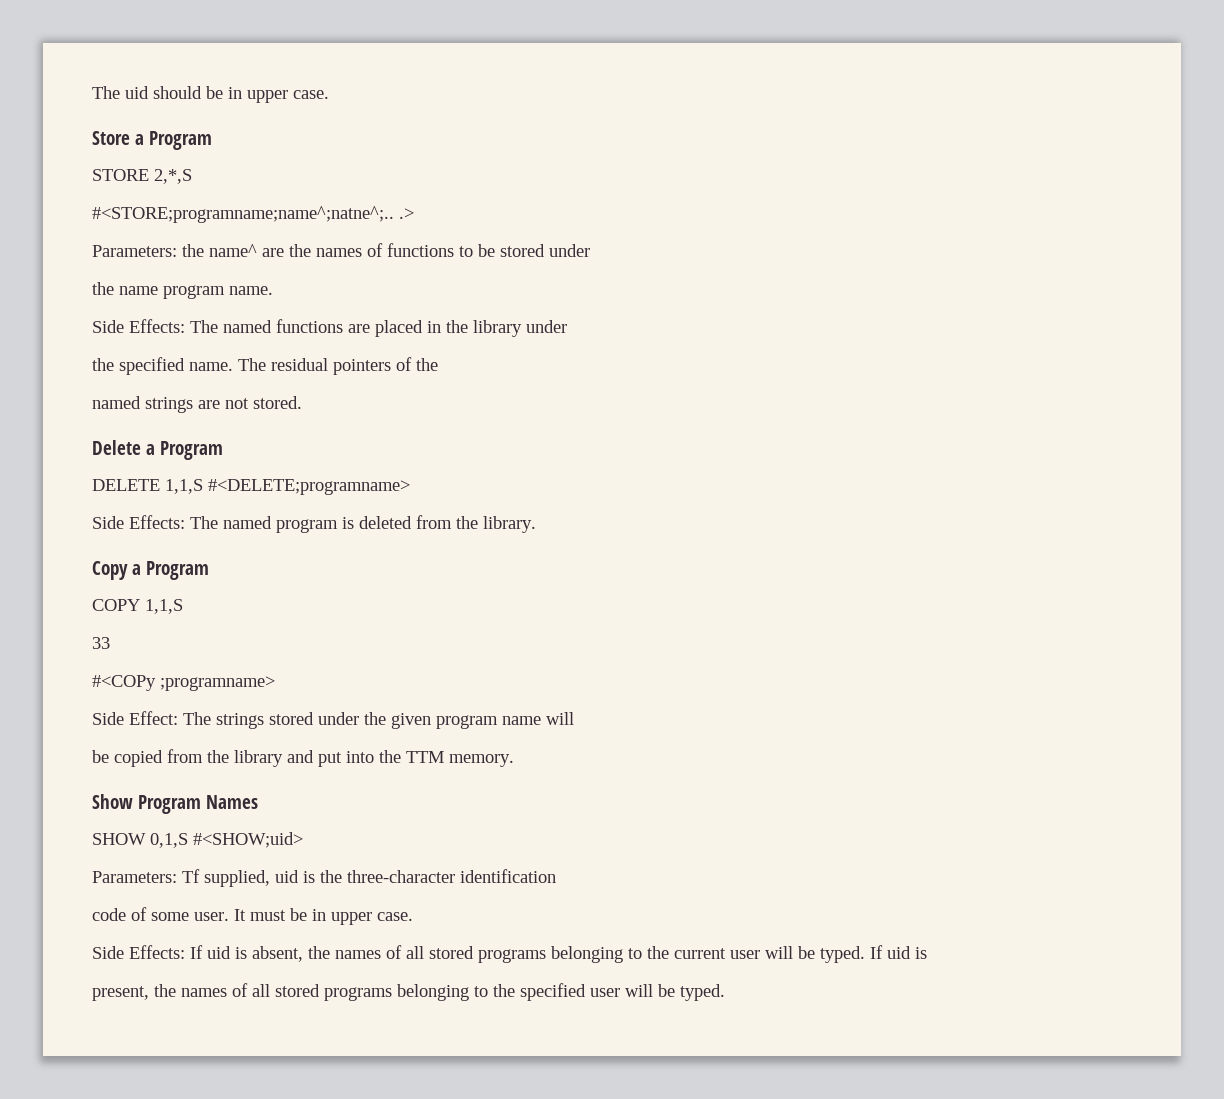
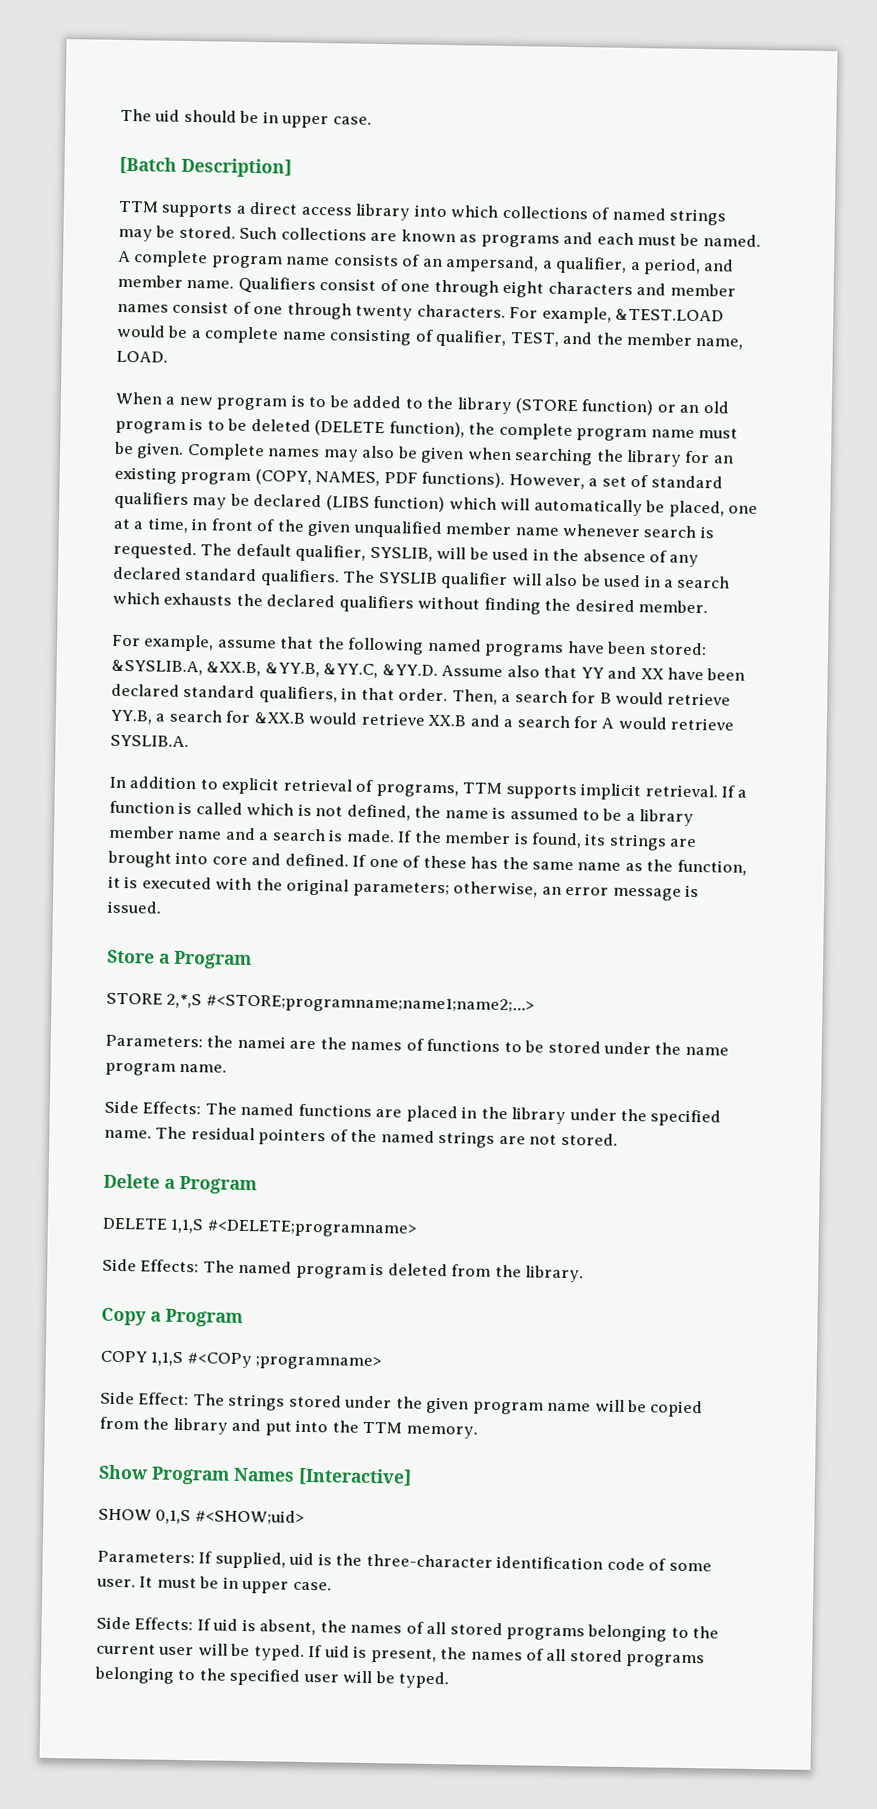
+ [Batch Description]
+ TTM supports a direct access library into which collections of named strings may be stored. Such collections are known as programs and each must be named. A complete program name consists of an ampersand, a qualifier, a period, and member name. Qualifiers consist of one through eight characters and member names consist of one through twenty characters. For example, &TEST.LOAD would be a complete name consisting of qualifier, TEST, and the member name, LOAD.
+ When a new program is to be added to the library (STORE function) or an old program is to be deleted (DELETE function), the complete program name must be given. Complete names may also be given when searching the library for an existing program (COPY, NAMES, PDF functions). However, a set of standard qualifiers may be declared (LIBS function) which will automatically be placed, one at a time, in front of the given unqualified member name whenever search is requested. The default qualifier, SYSLIB, will be used in the absence of any declared standard qualifiers. The SYSLIB qualifier will also be used in a search which exhausts the declared qualifiers without finding the desired member.
+ For example, assume that the following named programs have been stored: &SYSLIB.A, &XX.B, &YY.B, &YY.C, &YY.D. Assume also that YY and XX have been declared standard qualifiers, in that order. Then, a search for B would retrieve YY.B, a search for &XX.B would retrieve XX.B and a search for A would retrieve SYSLIB.A.
+ In addition to explicit retrieval of programs, TTM supports implicit retrieval. If a function is called which is not defined, the name is assumed to be a library member name and a search is made. If the member is found, its strings are brought into core and defined. If one of these has the same name as the function, it is executed with the original parameters; otherwise, an error message is issued.
- STORE 2,*,S
- #<STORE;programname;name^;natne^;.. .>
+ STORE 2,*,S #<STORE;programname;name1;name2;…>
- Parameters: the name^ are the names of functions to be stored under
- the name program name.
+ Parameters: the namei are the names of functions to be stored under the name program name.
- Side Effects: The named functions are placed in the library under
- the specified name.
+ Side Effects: The named functions are placed in the library under the specified name.
- The residual pointers of the
- named strings are not stored.
+ The residual pointers of the named strings are not stored.
- COPY 1,1,S
- 33
- #<COPy ;programname>
+ COPY 1,1,S #<COPy ;programname>
- Side Effect: The strings stored under the given program name will
- be copied from the library and put into the TTM memory.
+ Side Effect: The strings stored under the given program name will be copied from the library and put into the TTM memory.
- Show Program Names
+ Show Program Names [Interactive]
- Parameters: Tf supplied, uid is the three-character identification
- code of some user.
+ Parameters: If supplied, uid is the three-character identification code of some user.
- Side Effects: If uid is absent, the names of all stored programs belonging to the current user will be typed. If uid is
- present, the names of all stored programs belonging to the specified user will be typed.
+ Side Effects: If uid is absent, the names of all stored programs belonging to the current user will be typed. If uid is present, the names of all stored programs belonging to the specified user will be typed.

